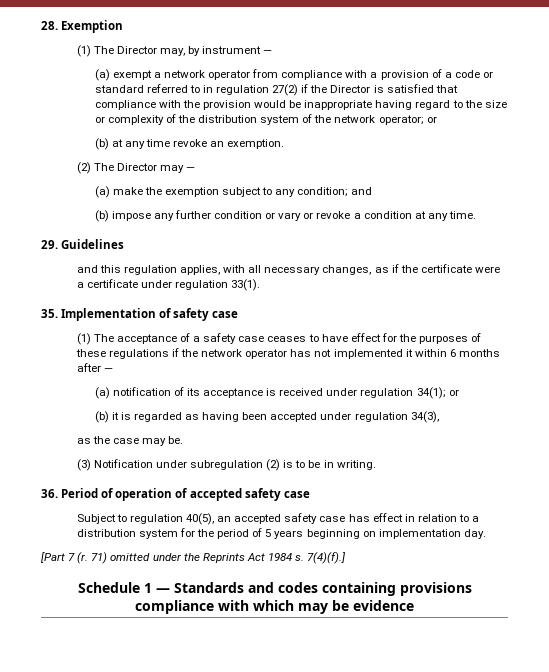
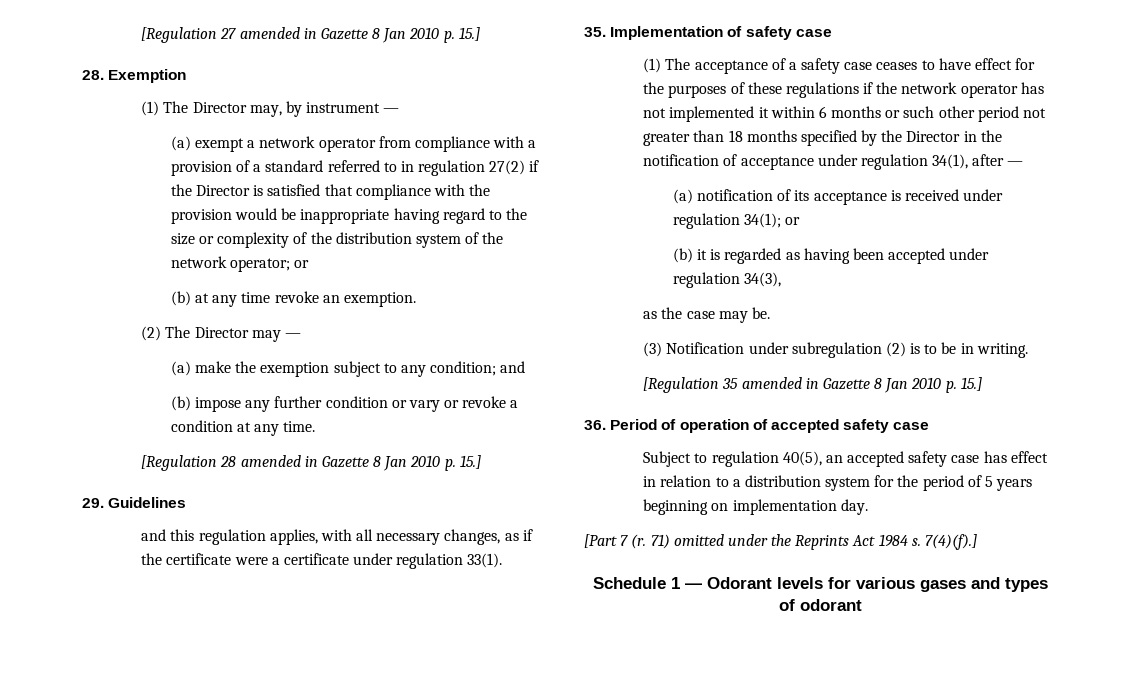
+ [Regulation 27 amended in Gazette 8 Jan 2010 p. 15.]
- (a) exempt a network operator from compliance with a provision of a code or standard referred to in regulation 27(2) if the Director is satisfied that compliance with the provision would be inappropriate having regard to the size or complexity of the distribution system of the network operator; or
+ (a) exempt a network operator from compliance with a provision of a standard referred to in regulation 27(2) if the Director is satisfied that compliance with the provision would be inappropriate having regard to the size or complexity of the distribution system of the network operator; or
+ [Regulation 28 amended in Gazette 8 Jan 2010 p. 15.]
- (1) The acceptance of a safety case ceases to have effect for the purposes of these regulations if the network operator has not implemented it within 6 months after —
+ (1) The acceptance of a safety case ceases to have effect for the purposes of these regulations if the network operator has not implemented it within 6 months or such other period not greater than 18 months specified by the Director in the notification of acceptance under regulation 34(1), after —
+ [Regulation 35 amended in Gazette 8 Jan 2010 p. 15.]
- Schedule 1 — Standards and codes containing provisions compliance with which may be evidence
+ Schedule 1 — Odorant levels for various gases and types of odorant

